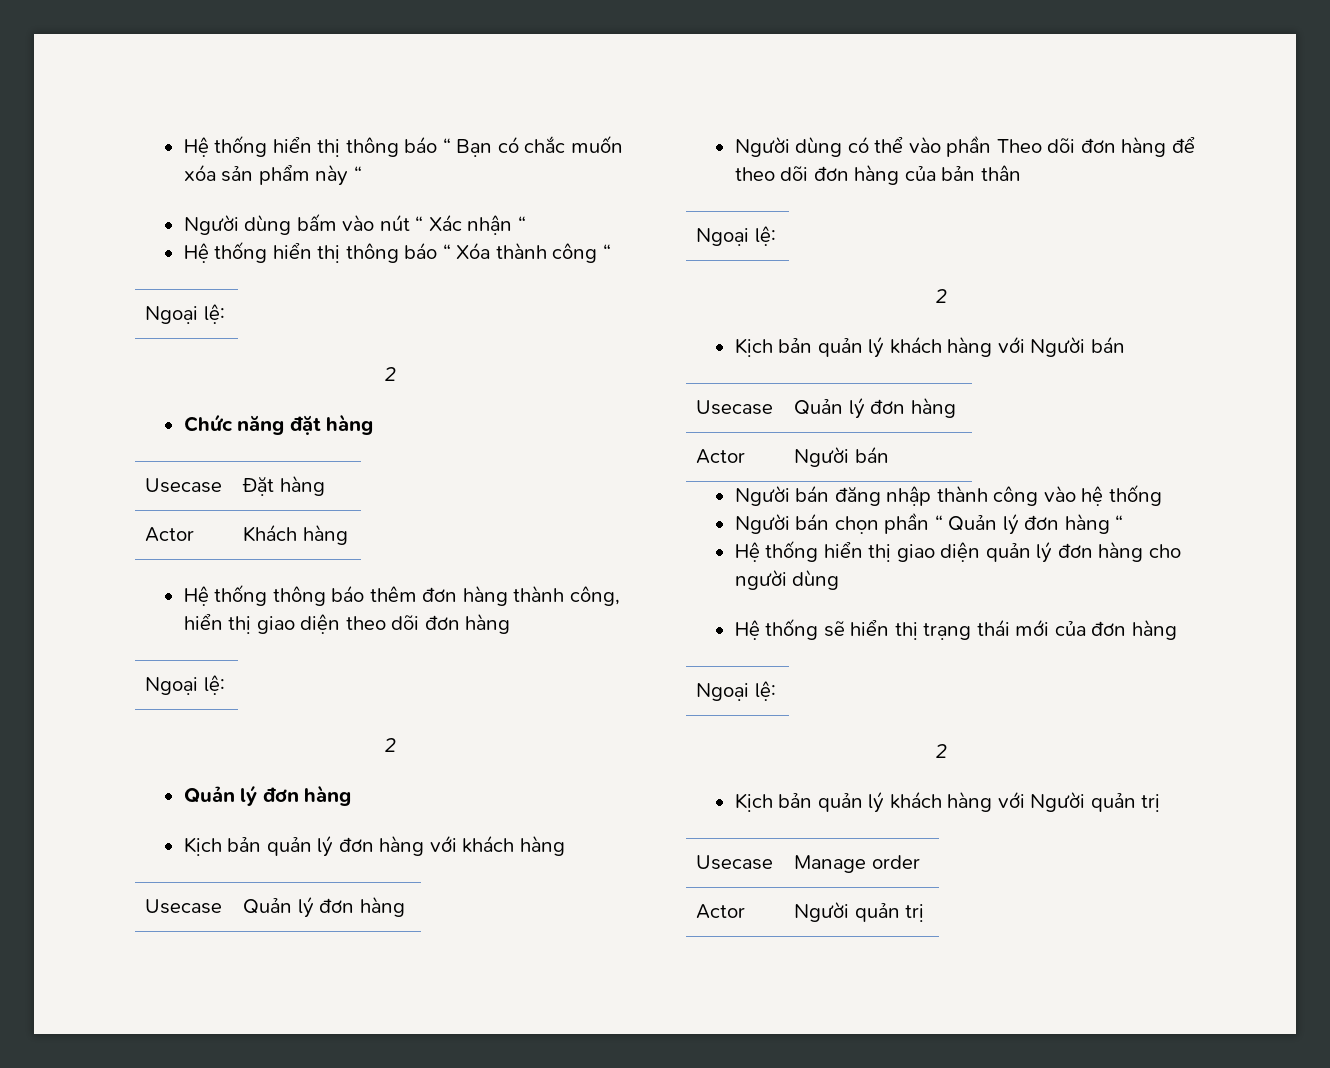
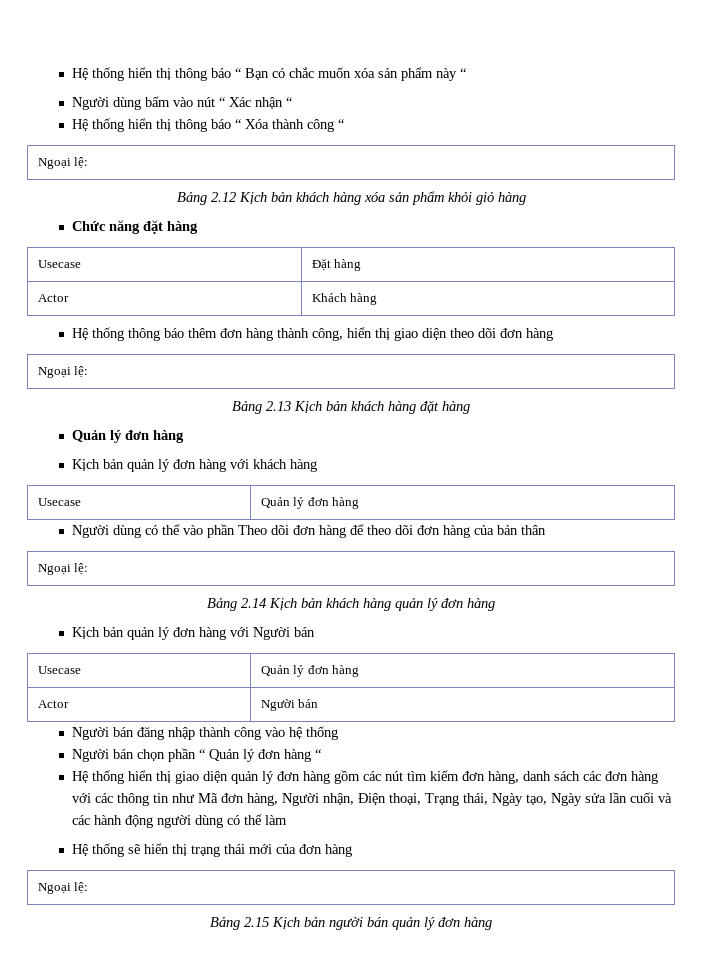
  Hệ thống hiển thị thông báo “ Xóa thành công “
  Ngoại lệ:
- 2
+ Bảng 2.12 Kịch bản khách hàng xóa sản phẩm khỏi giỏ hàng
  Hệ thống thông báo thêm đơn hàng thành công, hiển thị giao diện theo dõi đơn hàng
  Ngoại lệ:
- 2
+ Bảng 2.13 Kịch bản khách hàng đặt hàng
  Người dùng có thể vào phần Theo dõi đơn hàng để theo dõi đơn hàng của bản thân
  Ngoại lệ:
- 2
- Kịch bản quản lý khách hàng với Người bán
+ Bảng 2.14 Kịch bản khách hàng quản lý đơn hàng
+ Kịch bản quản lý đơn hàng với Người bán
- Hệ thống hiển thị giao diện quản lý đơn hàng cho người dùng
+ Hệ thống hiển thị giao diện quản lý đơn hàng gồm các nút tìm kiếm đơn hàng, danh sách các đơn hàng với các thông tin như Mã đơn hàng, Người nhận, Điện thoại, Trạng thái, Ngày tạo, Ngày sửa lần cuối và các hành động người dùng có thể làm
  Hệ thống sẽ hiển thị trạng thái mới của đơn hàng
  Ngoại lệ:
- 2
- Kịch bản quản lý khách hàng với Người quản trị
- Usecase | Manage order
- Actor | Người quản trị
+ Bảng 2.15 Kịch bản người bán quản lý đơn hàng

